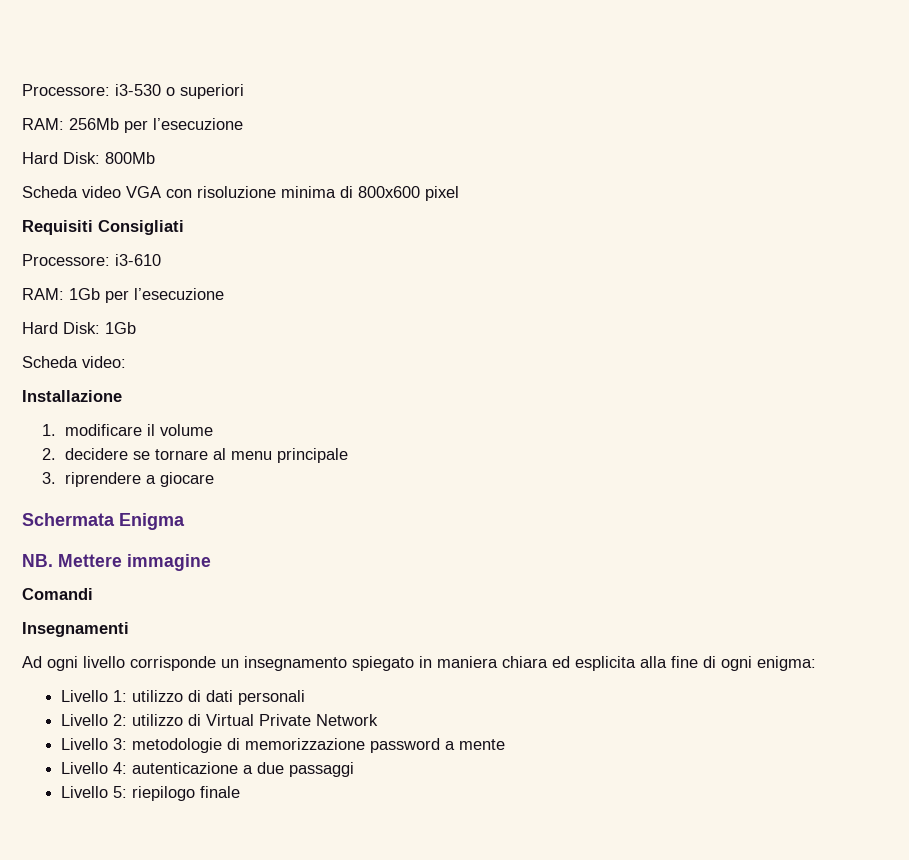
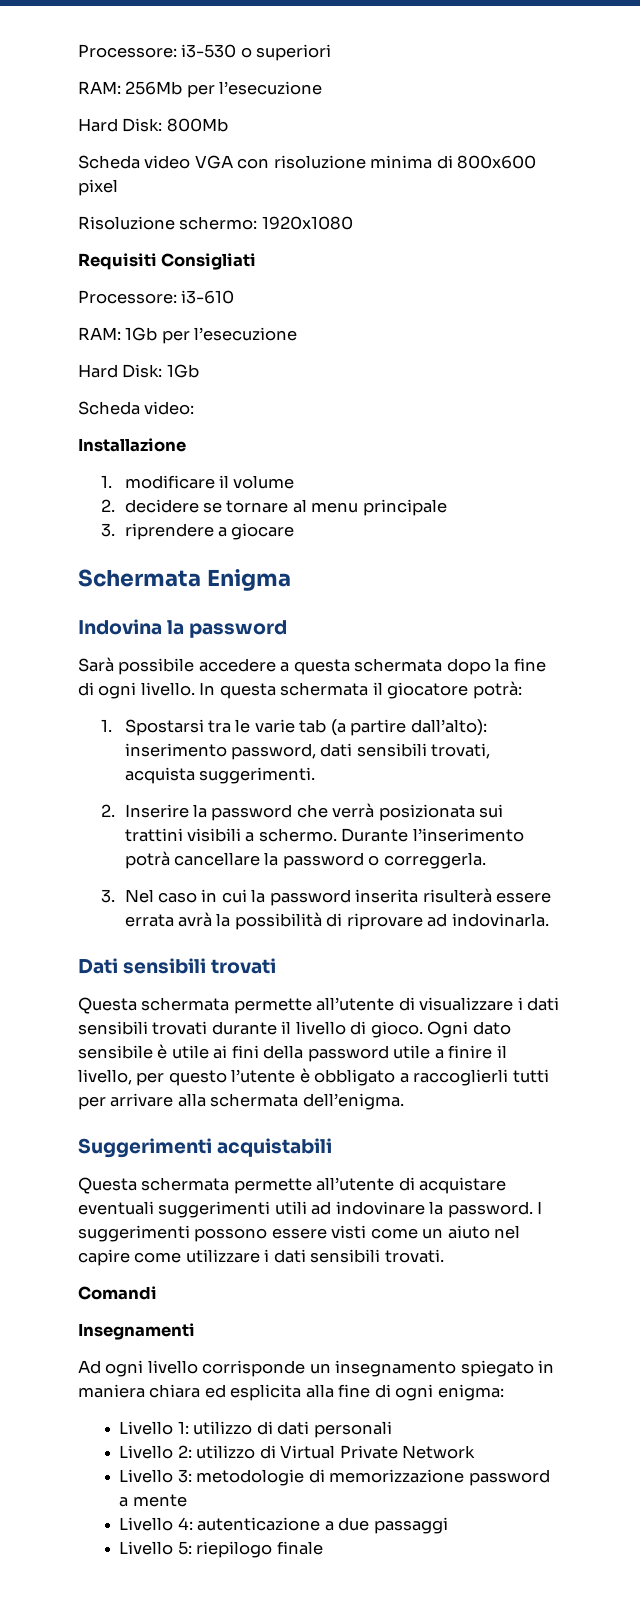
+ Risoluzione schermo: 1920x1080
- NB. Mettere immagine
+ Indovina la password
+ Sarà possibile accedere a questa schermata dopo la fine di ogni livello. In questa schermata il giocatore potrà:
+ 1. Spostarsi tra le varie tab (a partire dall’alto): inserimento password, dati sensibili trovati, acquista suggerimenti.
+ 2. Inserire la password che verrà posizionata sui trattini visibili a schermo. Durante l’inserimento potrà cancellare la password o correggerla.
+ 3. Nel caso in cui la password inserita risulterà essere errata avrà la possibilità di riprovare ad indovinarla.
+ Dati sensibili trovati
+ Questa schermata permette all’utente di visualizzare i dati sensibili trovati durante il livello di gioco. Ogni dato sensibile è utile ai fini della password utile a finire il livello, per questo l’utente è obbligato a raccoglierli tutti per arrivare alla schermata dell’enigma.
+ Suggerimenti acquistabili
+ Questa schermata permette all’utente di acquistare eventuali suggerimenti utili ad indovinare la password. I suggerimenti possono essere visti come un aiuto nel capire come utilizzare i dati sensibili trovati.

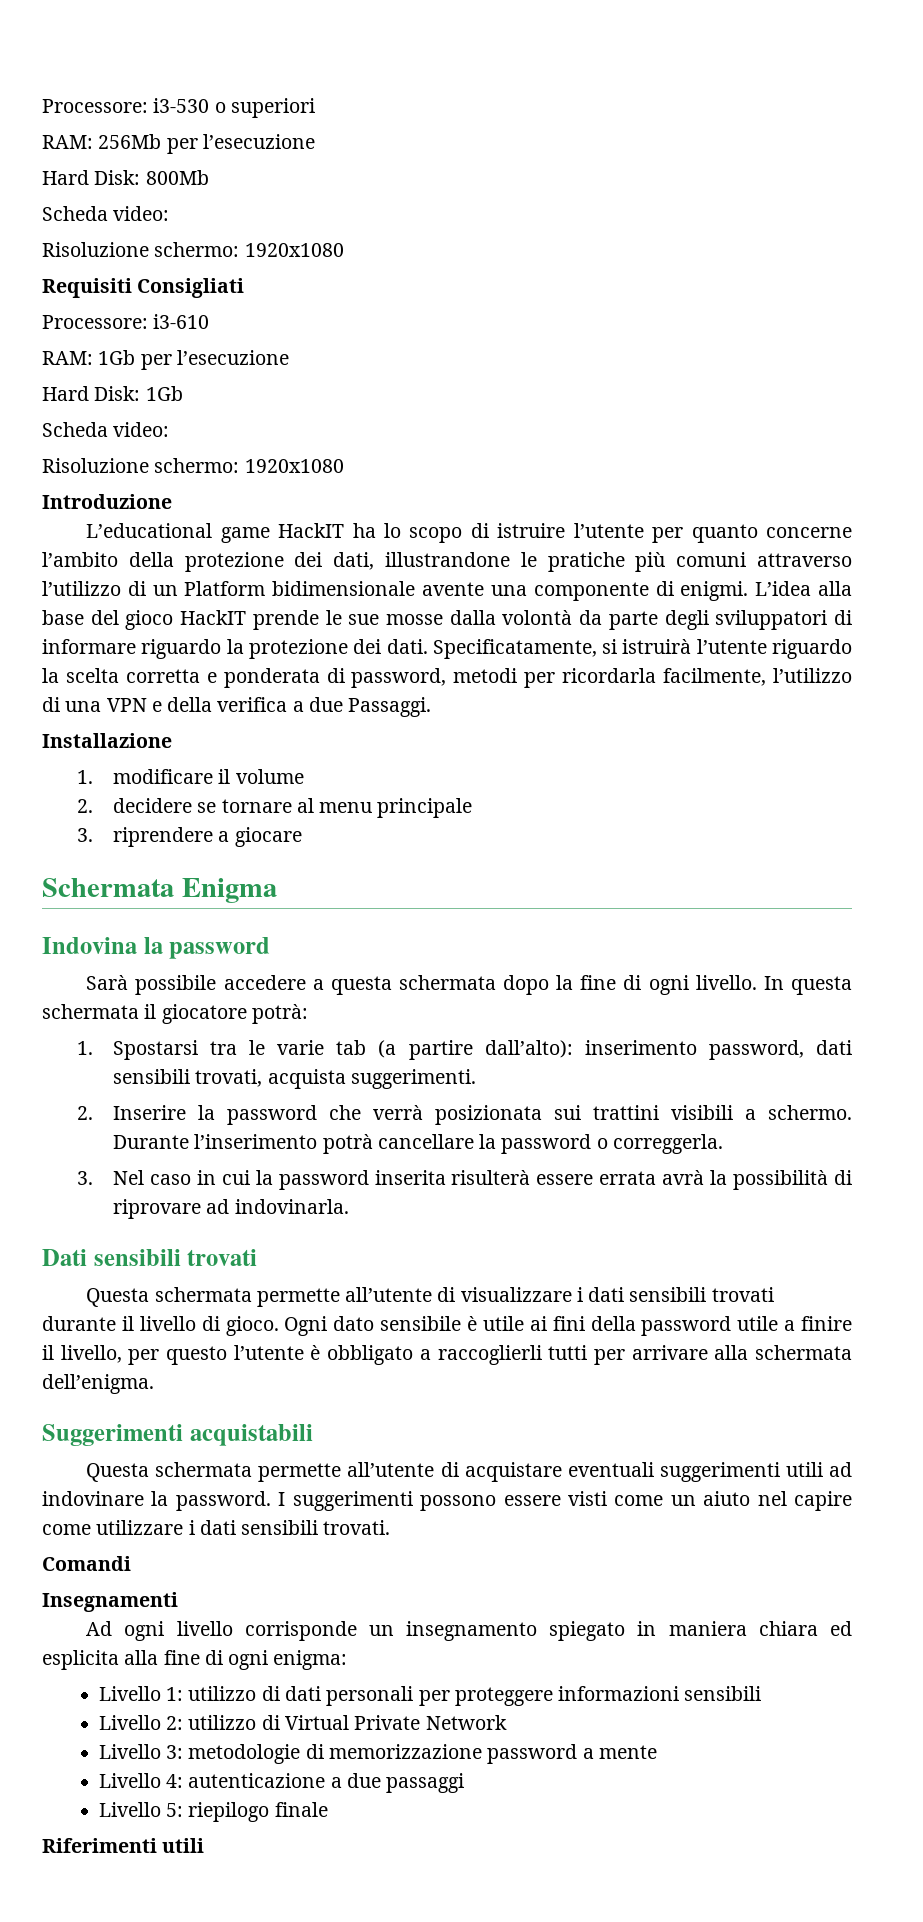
  Hard Disk: 800Mb
- Scheda video VGA con risoluzione minima di 800x600 pixel
+ Scheda video:
  Hard Disk: 1Gb
  Scheda video:
+ Risoluzione schermo: 1920x1080
+ Introduzione
+ L’educational game HackIT ha lo scopo di istruire l’utente per quanto concerne l’ambito della protezione dei dati, illustrandone le pratiche più comuni attraverso l’utilizzo di un Platform bidimensionale avente una componente di enigmi. L’idea alla base del gioco HackIT prende le sue mosse dalla volontà da parte degli sviluppatori di informare riguardo la protezione dei dati. Specificatamente, si istruirà l’utente riguardo la scelta corretta e ponderata di password, metodi per ricordarla facilmente, l’utilizzo di una VPN e della verifica a due Passaggi.
- Livello 1: utilizzo di dati personali
+ Livello 1: utilizzo di dati personali per proteggere informazioni sensibili
+ Riferimenti utili

